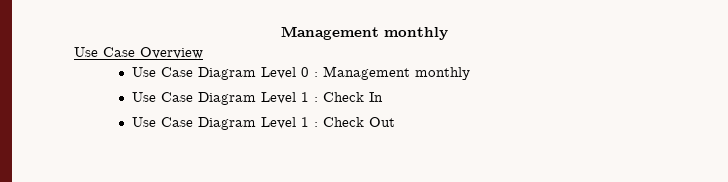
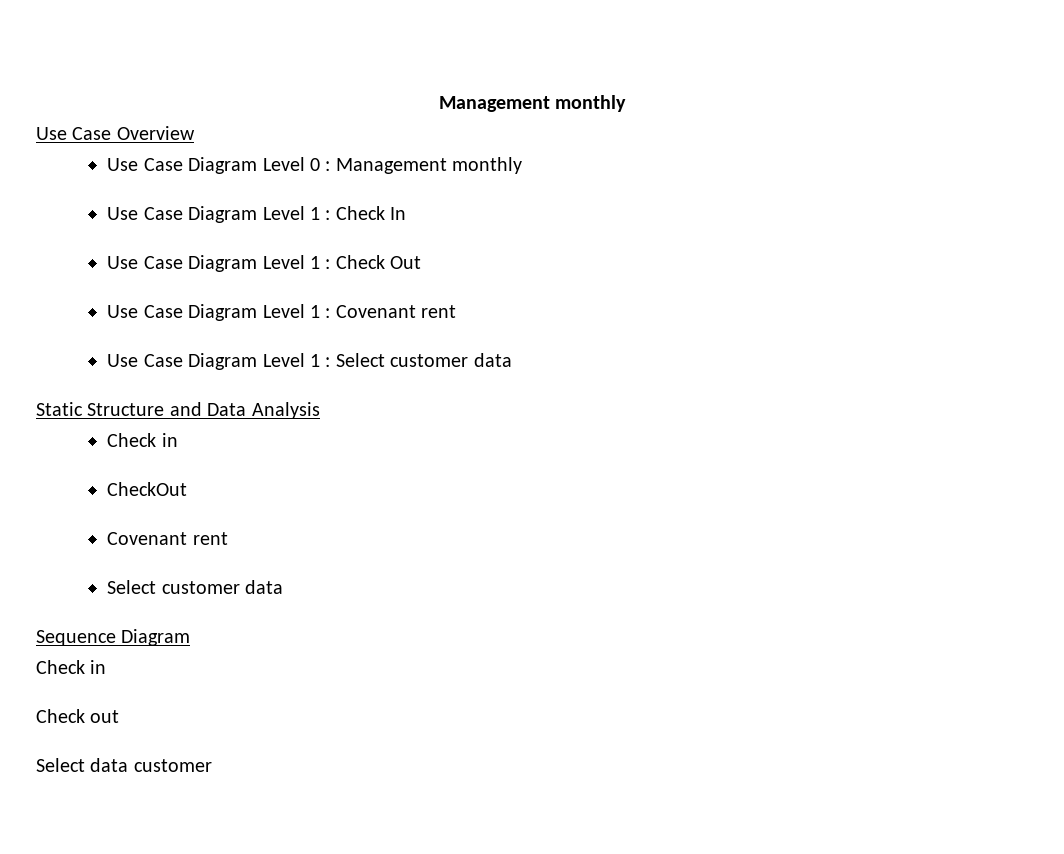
+ Use Case Diagram Level 1 : Covenant rent
+ Use Case Diagram Level 1 : Select customer data
+ Static Structure and Data Analysis
+ Check in
+ CheckOut
+ Covenant rent
+ Select customer data
+ Sequence Diagram
+ Check in
+ Check out
+ Select data customer

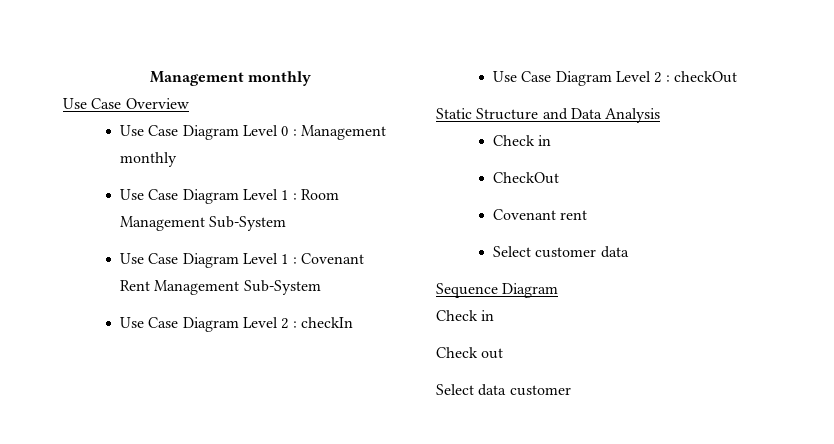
- Use Case Diagram Level 1 : Check In
- Use Case Diagram Level 1 : Check Out
+ Use Case Diagram Level 1 : Room Management Sub-System
- Use Case Diagram Level 1 : Covenant rent
- Use Case Diagram Level 1 : Select customer data
+ Use Case Diagram Level 1 : Covenant Rent Management Sub-System
+ Use Case Diagram Level 2 : checkIn
+ Use Case Diagram Level 2 : checkOut

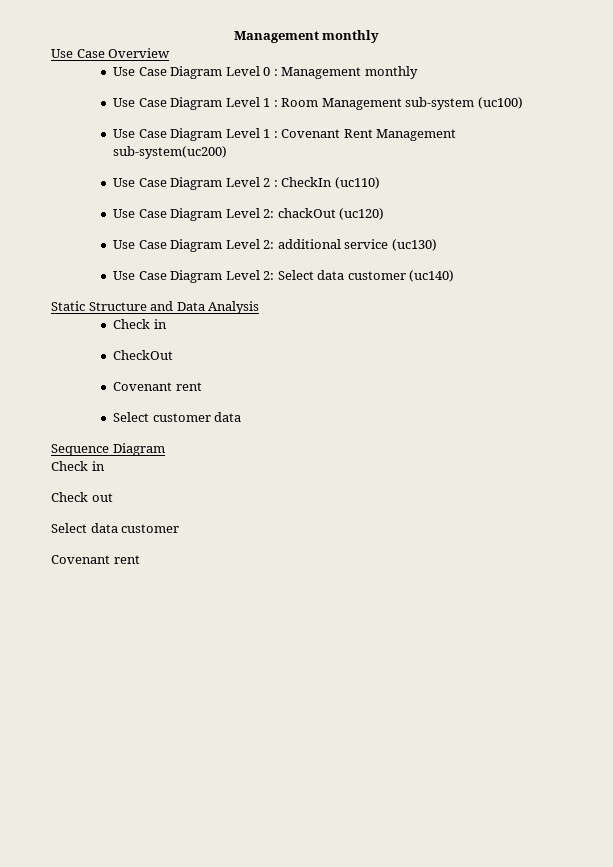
- Use Case Diagram Level 1 : Room Management Sub-System
+ Use Case Diagram Level 1 : Room Management sub-system (uc100)
- Use Case Diagram Level 1 : Covenant Rent Management Sub-System
- Use Case Diagram Level 2 : checkIn
- Use Case Diagram Level 2 : checkOut
+ Use Case Diagram Level 1 : Covenant Rent Management sub-system(uc200)
+ Use Case Diagram Level 2 : CheckIn (uc110)
+ Use Case Diagram Level 2: chackOut (uc120)
+ Use Case Diagram Level 2: additional service (uc130)
+ Use Case Diagram Level 2: Select data customer (uc140)
  Check out
  Select data customer
+ Covenant rent

